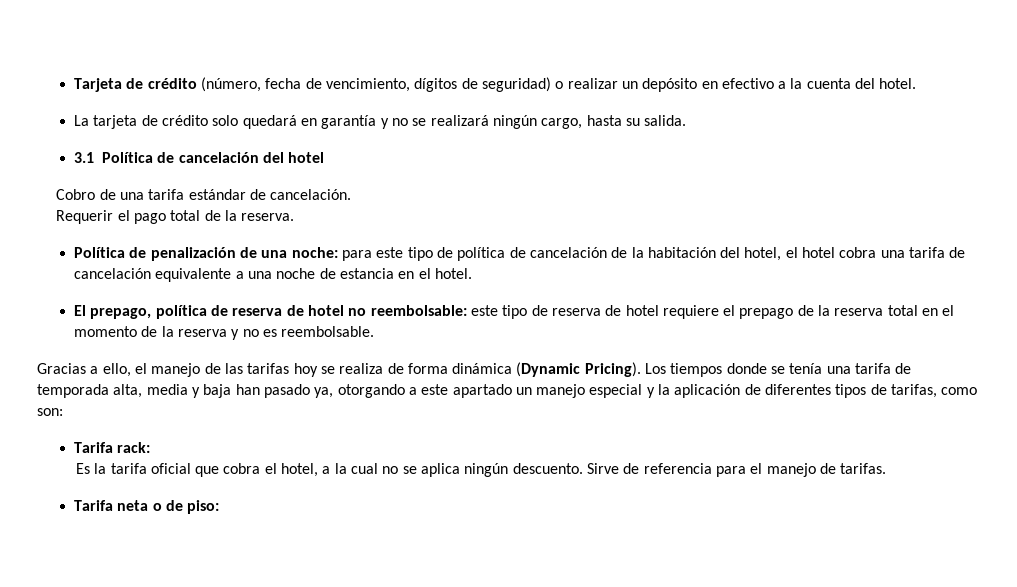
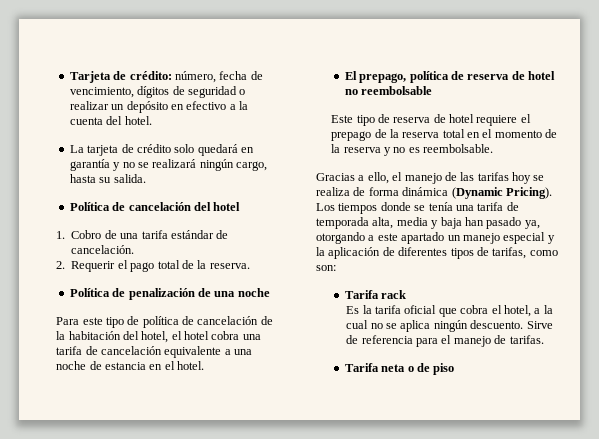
- Tarjeta de crédito (número, fecha de vencimiento, dígitos de seguridad) o realizar un depósito en efectivo a la cuenta del hotel.
+ Tarjeta de crédito: número, fecha de vencimiento, dígitos de seguridad o realizar un depósito en efectivo a la cuenta del hotel.
- 3.1 Política de cancelación del hotel
+ Política de cancelación del hotel
- Cobro de una tarifa estándar de cancelación.
+ 1. Cobro de una tarifa estándar de cancelación.
- Requerir el pago total de la reserva.
+ 2. Requerir el pago total de la reserva.
- Política de penalización de una noche: para este tipo de política de cancelación de la habitación del hotel, el hotel cobra una tarifa de cancelación equivalente a una noche de estancia en el hotel.
+ Política de penalización de una noche
+ Para este tipo de política de cancelación de la habitación del hotel, el hotel cobra una tarifa de cancelación equivalente a una noche de estancia en el hotel.
- El prepago, política de reserva de hotel no reembolsable: este tipo de reserva de hotel requiere el prepago de la reserva total en el momento de la reserva y no es reembolsable.
+ El prepago, política de reserva de hotel no reembolsable
+ Este tipo de reserva de hotel requiere el prepago de la reserva total en el momento de la reserva y no es reembolsable.
- Tarifa rack:
+ Tarifa rack
- Tarifa neta o de piso:
+ Tarifa neta o de piso

